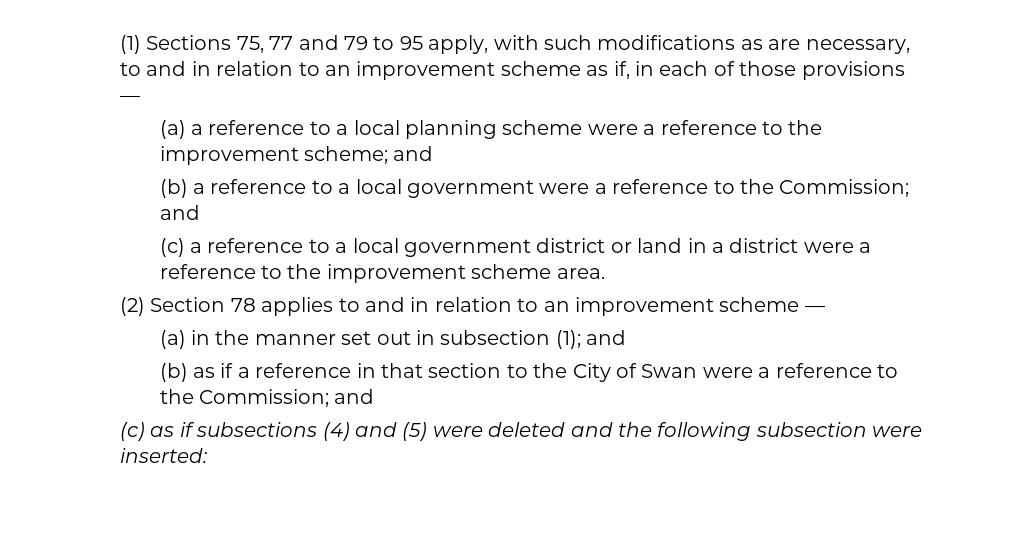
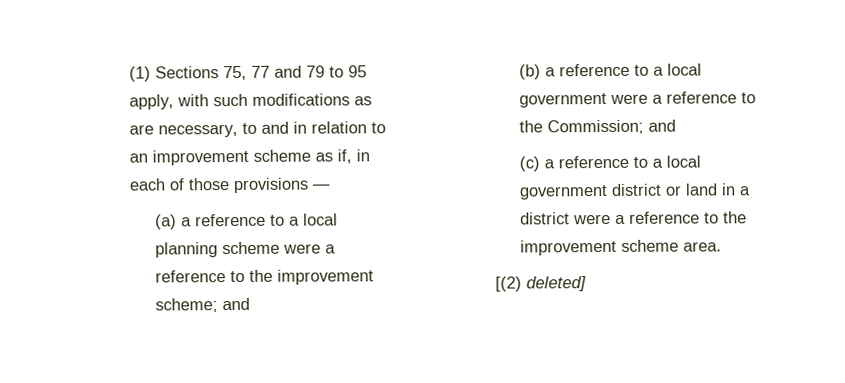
- (2) Section 78 applies to and in relation to an improvement scheme —
- (a) in the manner set out in subsection (1); and
- (b) as if a reference in that section to the City of Swan were a reference to the Commission; and
- (c) as if subsections (4) and (5) were deleted and the following subsection were inserted:
+ [(2) deleted]

